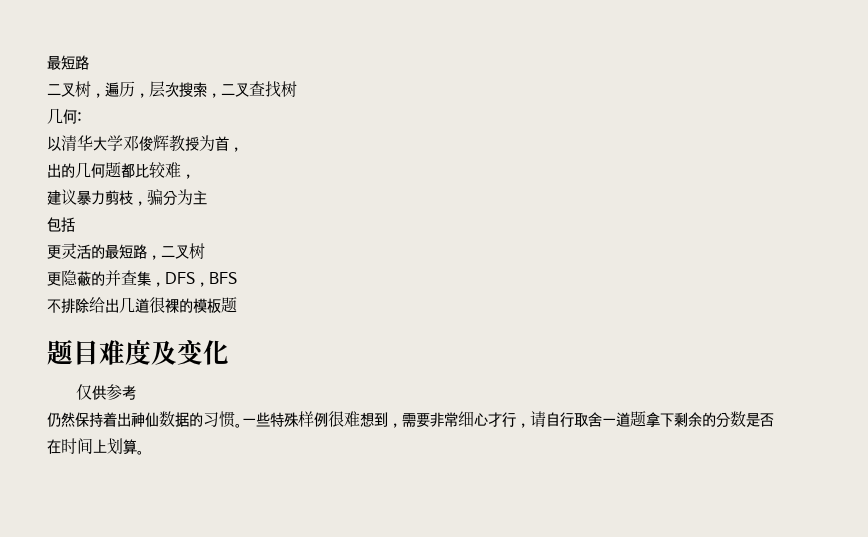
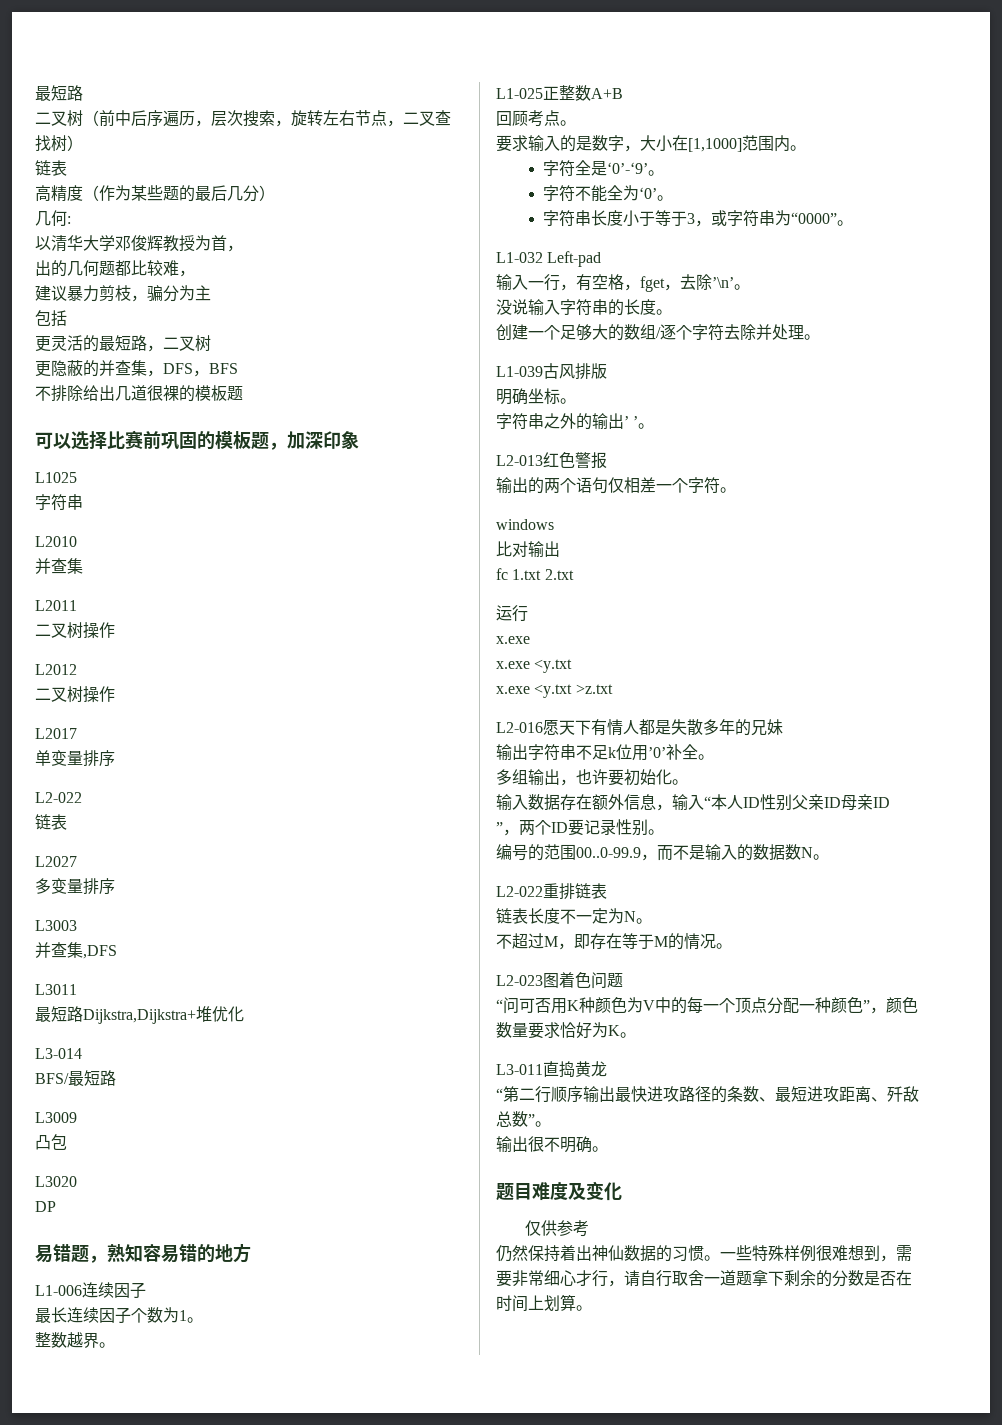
- 二叉树，遍历，层次搜索，二叉查找树
+ 二叉树（前中后序遍历，层次搜索，旋转左右节点，二叉查找树）
+ 链表
+ 高精度（作为某些题的最后几分）
+ 可以选择比赛前巩固的模板题，加深印象
+ L1025
+ 字符串
+ L2010
+ 并查集
+ L2011
+ 二叉树操作
+ L2012
+ 二叉树操作
+ L2017
+ 单变量排序
+ L2-022
+ 链表
+ L2027
+ 多变量排序
+ L3003
+ 并查集,DFS
+ L3011
+ 最短路Dijkstra,Dijkstra+堆优化
+ L3-014
+ BFS/最短路
+ L3009
+ 凸包
+ L3020
+ DP
+ 易错题，熟知容易错的地方
+ L1-006连续因子
+ 最长连续因子个数为1。
+ 整数越界。
+ L1-025正整数A+B
+ 回顾考点。
+ 要求输入的是数字，大小在[1,1000]范围内。
+ 字符全是‘0’-‘9’。
+ 字符不能全为‘0’。
+ 字符串长度小于等于3，或字符串为“0000”。
+ L1-032 Left-pad
+ 输入一行，有空格，fget，去除’\n’。
+ 没说输入字符串的长度。
+ 创建一个足够大的数组/逐个字符去除并处理。
+ L1-039古风排版
+ 明确坐标。
+ 字符串之外的输出’ ’。
+ L2-013红色警报
+ 输出的两个语句仅相差一个字符。
+ windows
+ 比对输出
+ fc 1.txt 2.txt
+ 运行
+ x.exe
+ x.exe <y.txt
+ x.exe <y.txt >z.txt
+ L2-016愿天下有情人都是失散多年的兄妹
+ 输出字符串不足k位用’0’补全。
+ 多组输出，也许要初始化。
+ 输入数据存在额外信息，输入“本人ID性别父亲ID母亲ID
+ ”，两个ID要记录性别。
+ 编号的范围00..0-99.9，而不是输入的数据数N。
+ L2-022重排链表
+ 链表长度不一定为N。
+ 不超过M，即存在等于M的情况。
+ L2-023图着色问题
+ “问可否用K种颜色为V中的每一个顶点分配一种颜色”，颜色数量要求恰好为K。
+ L3-011直捣黄龙
+ “第二行顺序输出最快进攻路径的条数、最短进攻距离、歼敌总数”。
+ 输出很不明确。

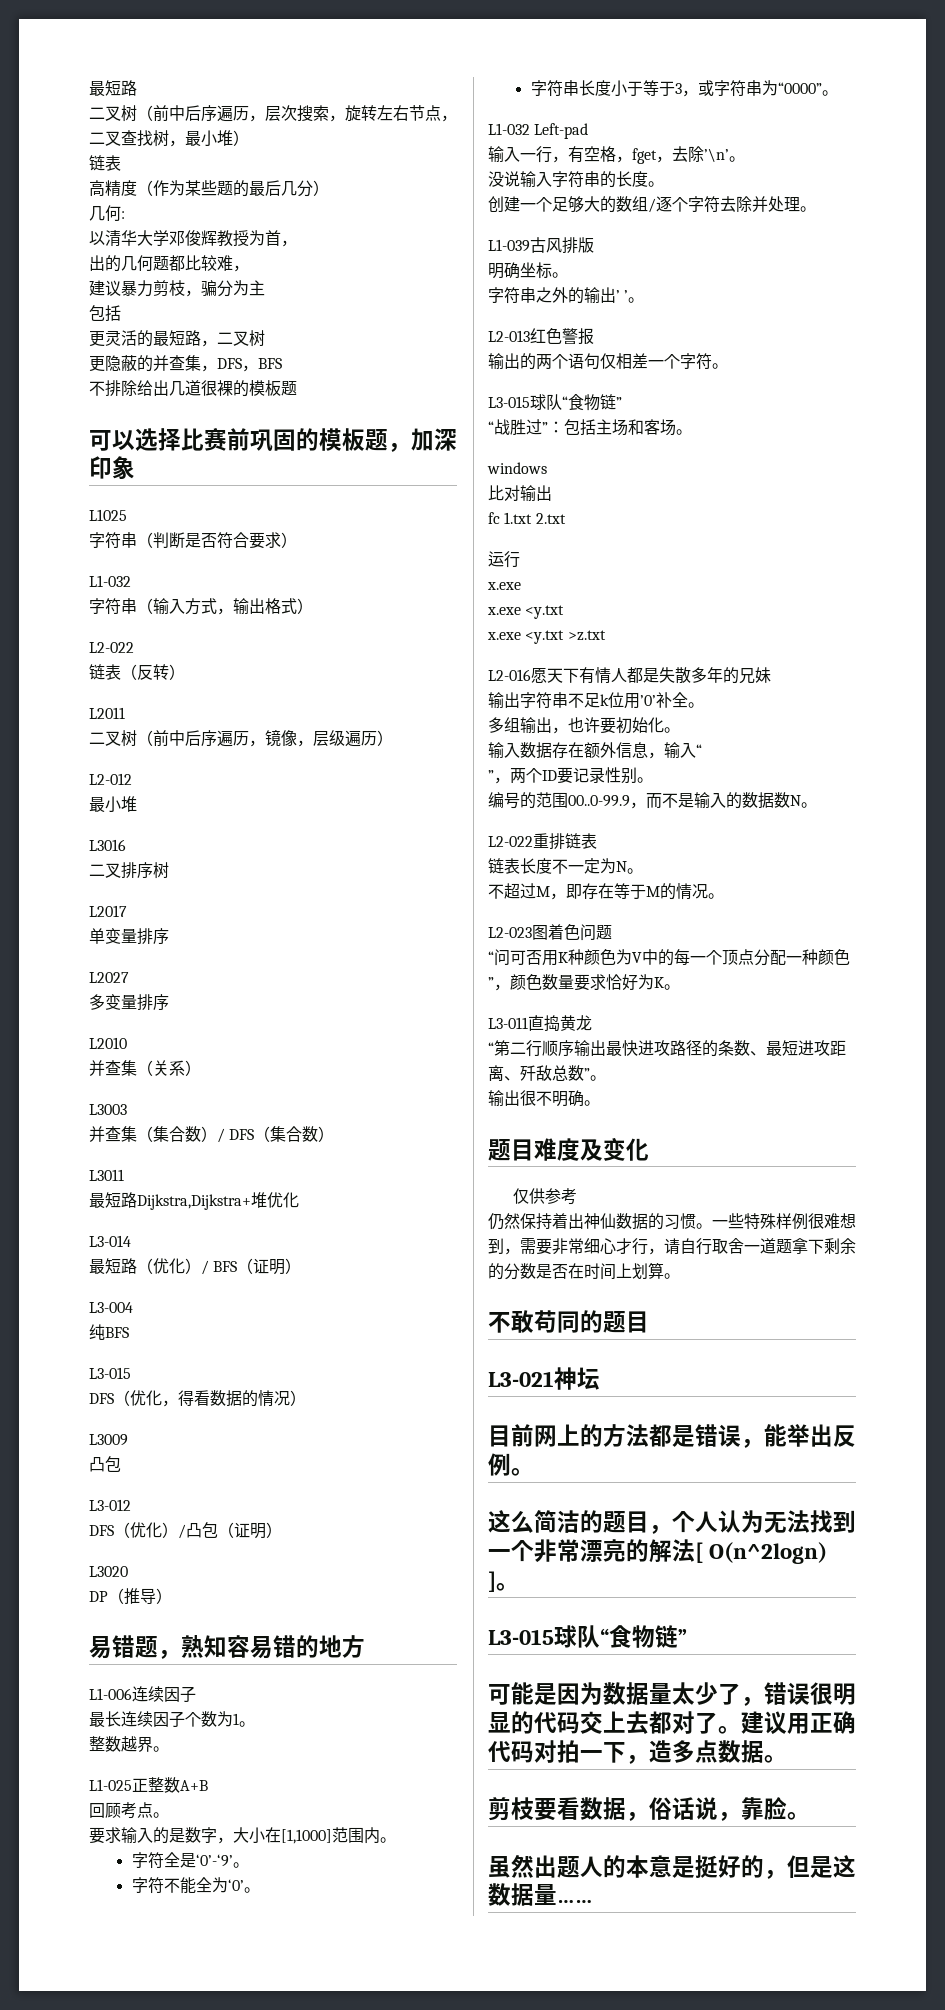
- 二叉树（前中后序遍历，层次搜索，旋转左右节点，二叉查找树）
+ 二叉树（前中后序遍历，层次搜索，旋转左右节点，二叉查找树，最小堆）
  L1025
- 字符串
- L2010
- 并查集
+ 字符串（判断是否符合要求）
+ L1-032
+ 字符串（输入方式，输出格式）
+ L2-022
+ 链表（反转）
  L2011
- 二叉树操作
- L2012
- 二叉树操作
+ 二叉树（前中后序遍历，镜像，层级遍历）
+ L2-012
+ 最小堆
+ L3016
+ 二叉排序树
  单变量排序
- L2-022
- 链表
+ L2010
+ 并查集（关系）
  L3003
- 并查集,DFS
+ 并查集（集合数）/ DFS（集合数）
- BFS/最短路
+ 最短路（优化）/ BFS（证明）
+ L3-004
+ 纯BFS
+ L3-015
+ DFS（优化，得看数据的情况）
  L3009
  凸包
+ L3-012
+ DFS（优化）/凸包（证明）
- DP
+ DP（推导）
  输出的两个语句仅相差一个字符。
+ L3-015球队“食物链”
+ “战胜过”：包括主场和客场。
- 输入数据存在额外信息，输入“本人ID性别父亲ID母亲ID
+ 输入数据存在额外信息，输入“
+ 不敢苟同的题目
+ L3-021神坛
+ 目前网上的方法都是错误，能举出反例。
+ 这么简洁的题目，个人认为无法找到一个非常漂亮的解法[ O(n^2logn) ]。
+ L3-015球队“食物链”
+ 可能是因为数据量太少了，错误很明显的代码交上去都对了。建议用正确代码对拍一下，造多点数据。
+ 剪枝要看数据，俗话说，靠脸。
+ 虽然出题人的本意是挺好的，但是这数据量……

